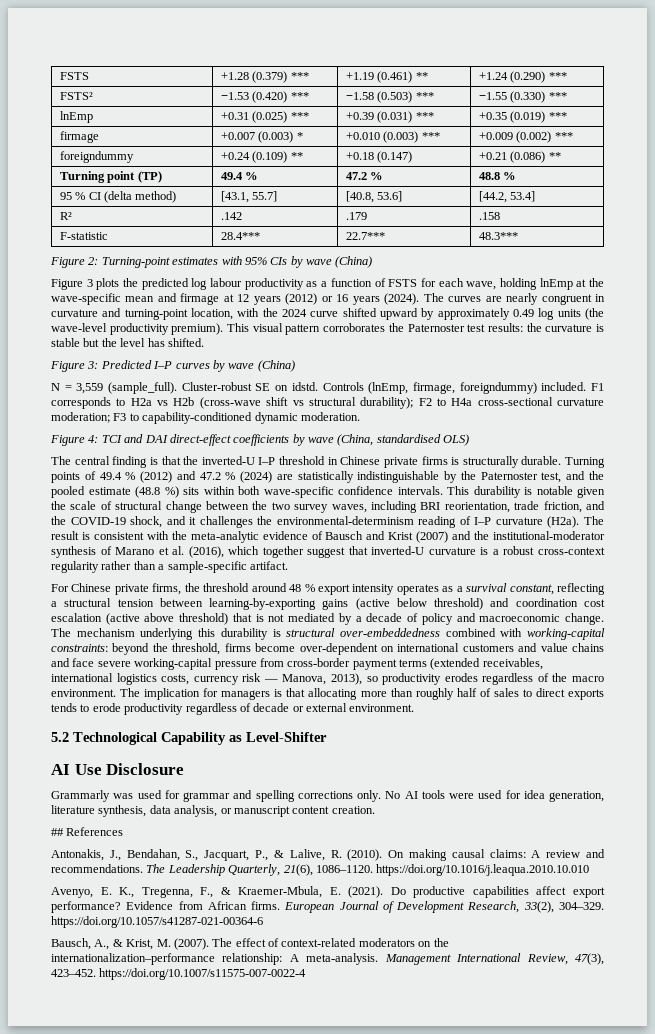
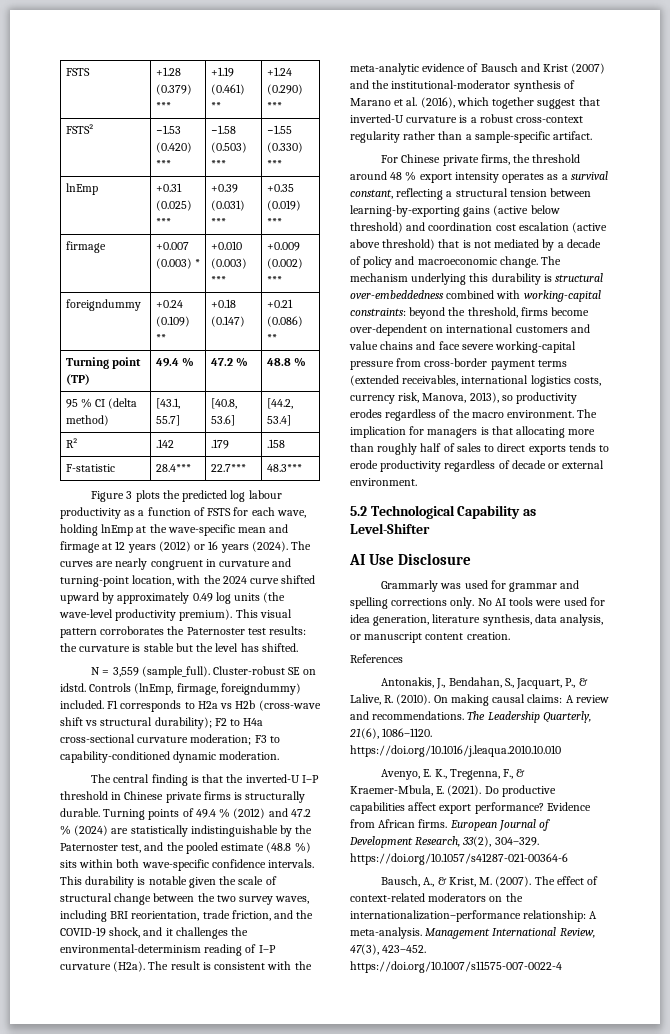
- Figure 2: Turning-point estimates with 95% CIs by wave (China)
- Figure 3: Predicted I–P curves by wave (China)
- Figure 4: TCI and DAI direct-effect coefficients by wave (China, standardised OLS)
- The mechanism underlying this durability is structural over-embeddedness combined with working-capital constraints: beyond the threshold, firms become over-dependent on international customers and value chains and face severe working-capital pressure from cross-border payment terms (extended receivables, international logistics costs, currency risk — Manova, 2013), so productivity erodes regardless of the macro environment.
+ The mechanism underlying this durability is structural over-embeddedness combined with working-capital constraints: beyond the threshold, firms become over-dependent on international customers and value chains and face severe working-capital pressure from cross-border payment terms (extended receivables, international logistics costs, currency risk, Manova, 2013), so productivity erodes regardless of the macro environment.
- ## References
+ References

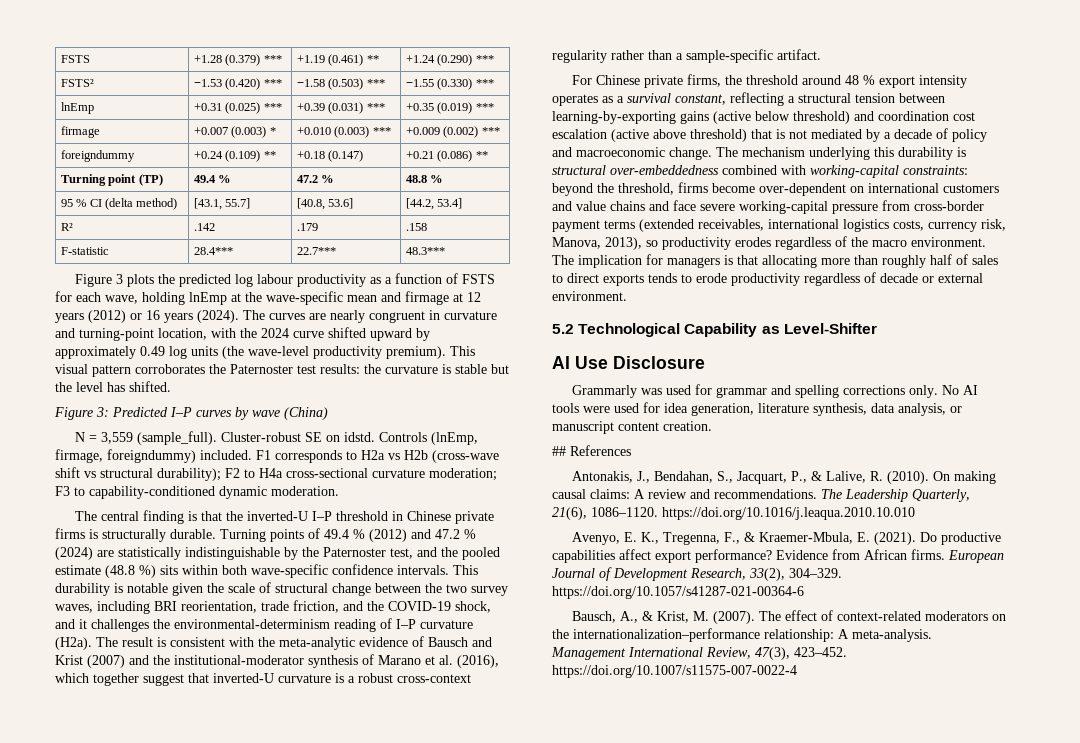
+ Figure 3: Predicted I–P curves by wave (China)
- References
+ ## References

